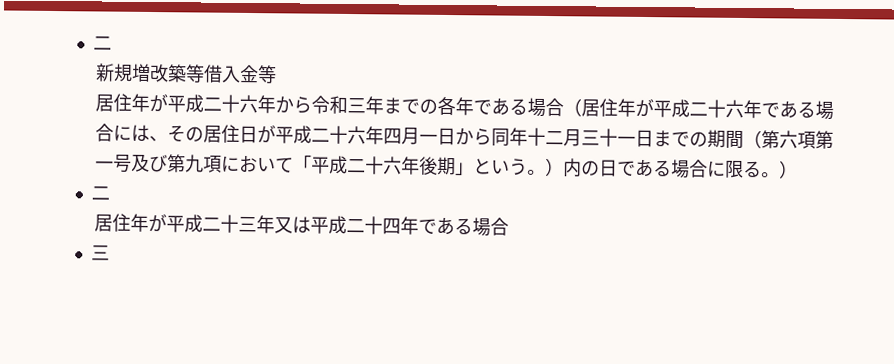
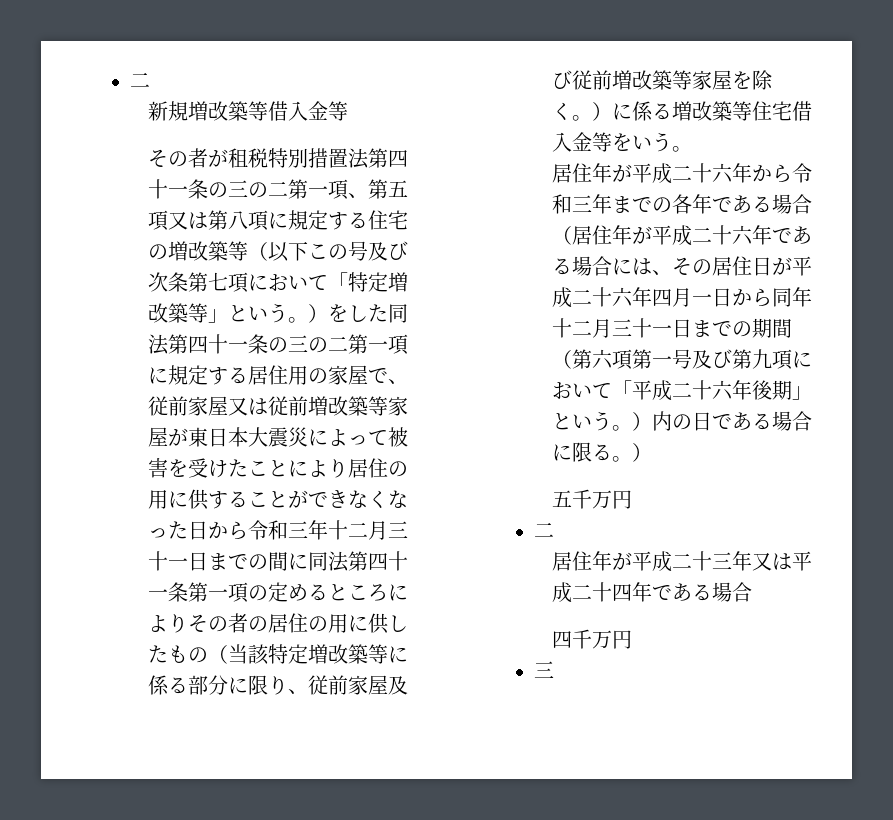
+ その者が租税特別措置法第四十一条の三の二第一項、第五項又は第八項に規定する住宅の増改築等（以下この号及び次条第七項において「特定増改築等」という。）をした同法第四十一条の三の二第一項に規定する居住用の家屋で、従前家屋又は従前増改築等家屋が東日本大震災によって被害を受けたことにより居住の用に供することができなくなった日から令和三年十二月三十一日までの間に同法第四十一条第一項の定めるところによりその者の居住の用に供したもの（当該特定増改築等に係る部分に限り、従前家屋及び従前増改築等家屋を除く。）に係る増改築等住宅借入金等をいう。
+ 五千万円
+ 四千万円

